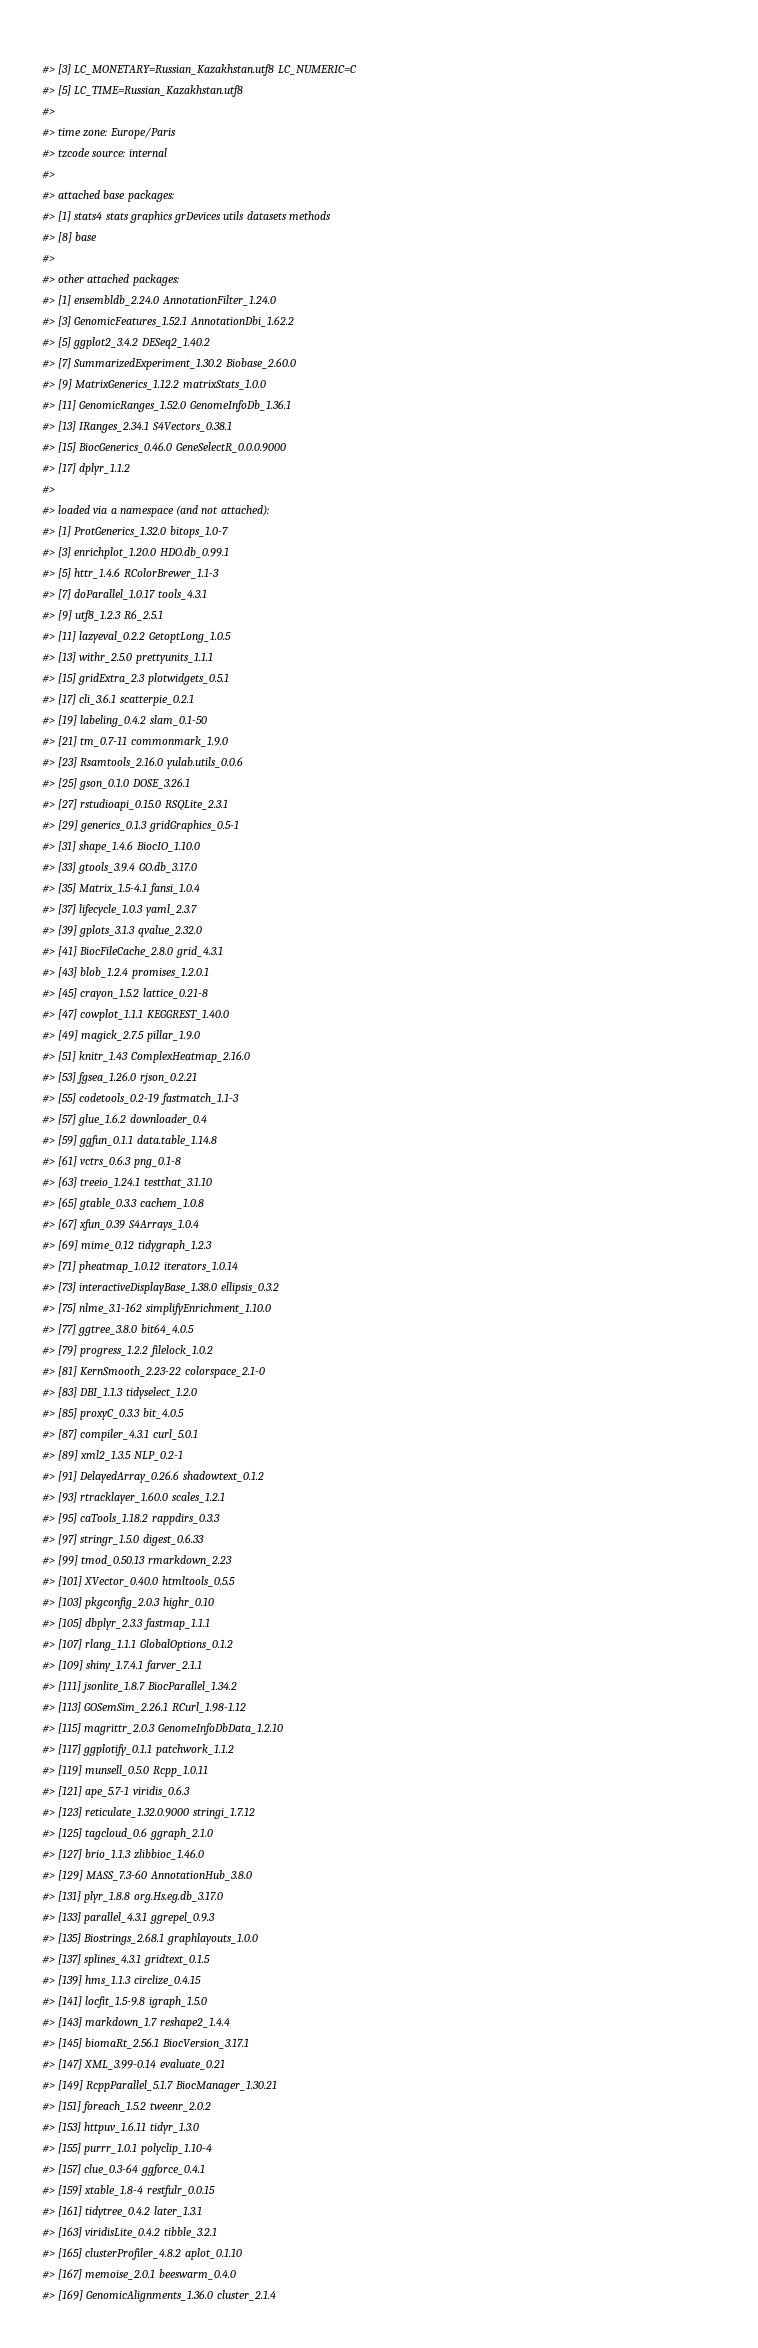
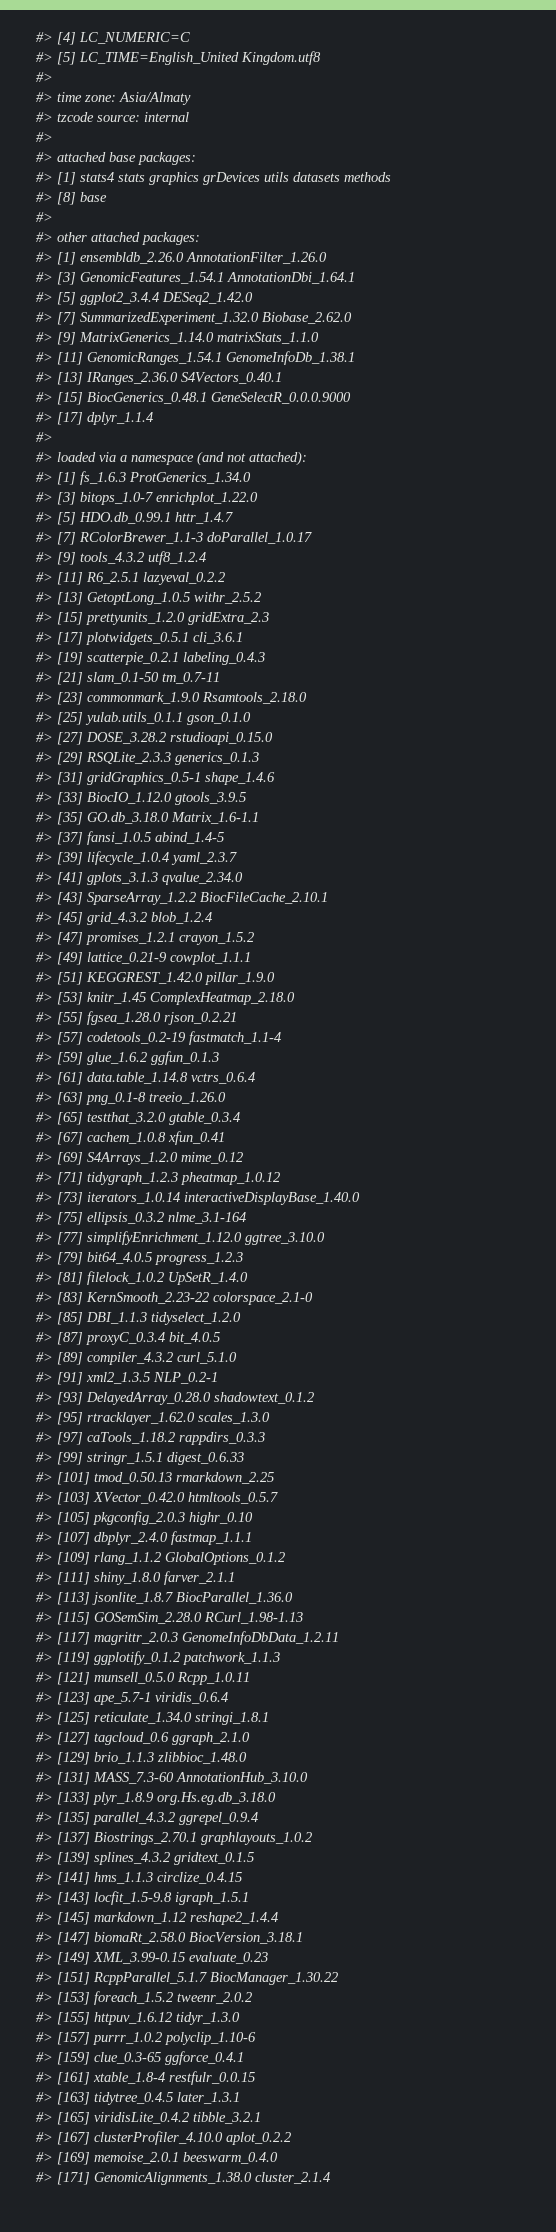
- #> [3] LC_MONETARY=Russian_Kazakhstan.utf8 LC_NUMERIC=C
+ #> [4] LC_NUMERIC=C
- #> [5] LC_TIME=Russian_Kazakhstan.utf8
+ #> [5] LC_TIME=English_United Kingdom.utf8
- #> time zone: Europe/Paris
+ #> time zone: Asia/Almaty
- #> [1] ensembldb_2.24.0 AnnotationFilter_1.24.0
- #> [3] GenomicFeatures_1.52.1 AnnotationDbi_1.62.2
- #> [5] ggplot2_3.4.2 DESeq2_1.40.2
- #> [7] SummarizedExperiment_1.30.2 Biobase_2.60.0
- #> [9] MatrixGenerics_1.12.2 matrixStats_1.0.0
- #> [11] GenomicRanges_1.52.0 GenomeInfoDb_1.36.1
- #> [13] IRanges_2.34.1 S4Vectors_0.38.1
- #> [15] BiocGenerics_0.46.0 GeneSelectR_0.0.0.9000
+ #> [1] ensembldb_2.26.0 AnnotationFilter_1.26.0
+ #> [3] GenomicFeatures_1.54.1 AnnotationDbi_1.64.1
+ #> [5] ggplot2_3.4.4 DESeq2_1.42.0
+ #> [7] SummarizedExperiment_1.32.0 Biobase_2.62.0
+ #> [9] MatrixGenerics_1.14.0 matrixStats_1.1.0
+ #> [11] GenomicRanges_1.54.1 GenomeInfoDb_1.38.1
+ #> [13] IRanges_2.36.0 S4Vectors_0.40.1
+ #> [15] BiocGenerics_0.48.1 GeneSelectR_0.0.0.9000
- #> [17] dplyr_1.1.2
+ #> [17] dplyr_1.1.4
- #> [1] ProtGenerics_1.32.0 bitops_1.0-7
- #> [3] enrichplot_1.20.0 HDO.db_0.99.1
- #> [5] httr_1.4.6 RColorBrewer_1.1-3
- #> [7] doParallel_1.0.17 tools_4.3.1
- #> [9] utf8_1.2.3 R6_2.5.1
- #> [11] lazyeval_0.2.2 GetoptLong_1.0.5
- #> [13] withr_2.5.0 prettyunits_1.1.1
- #> [15] gridExtra_2.3 plotwidgets_0.5.1
- #> [17] cli_3.6.1 scatterpie_0.2.1
+ #> [1] fs_1.6.3 ProtGenerics_1.34.0
+ #> [3] bitops_1.0-7 enrichplot_1.22.0
+ #> [5] HDO.db_0.99.1 httr_1.4.7
+ #> [7] RColorBrewer_1.1-3 doParallel_1.0.17
+ #> [9] tools_4.3.2 utf8_1.2.4
+ #> [11] R6_2.5.1 lazyeval_0.2.2
+ #> [13] GetoptLong_1.0.5 withr_2.5.2
+ #> [15] prettyunits_1.2.0 gridExtra_2.3
+ #> [17] plotwidgets_0.5.1 cli_3.6.1
- #> [19] labeling_0.4.2 slam_0.1-50
+ #> [19] scatterpie_0.2.1 labeling_0.4.3
- #> [21] tm_0.7-11 commonmark_1.9.0
+ #> [21] slam_0.1-50 tm_0.7-11
- #> [23] Rsamtools_2.16.0 yulab.utils_0.0.6
+ #> [23] commonmark_1.9.0 Rsamtools_2.18.0
- #> [25] gson_0.1.0 DOSE_3.26.1
+ #> [25] yulab.utils_0.1.1 gson_0.1.0
- #> [27] rstudioapi_0.15.0 RSQLite_2.3.1
+ #> [27] DOSE_3.28.2 rstudioapi_0.15.0
- #> [29] generics_0.1.3 gridGraphics_0.5-1
+ #> [29] RSQLite_2.3.3 generics_0.1.3
- #> [31] shape_1.4.6 BiocIO_1.10.0
+ #> [31] gridGraphics_0.5-1 shape_1.4.6
- #> [33] gtools_3.9.4 GO.db_3.17.0
+ #> [33] BiocIO_1.12.0 gtools_3.9.5
- #> [35] Matrix_1.5-4.1 fansi_1.0.4
+ #> [35] GO.db_3.18.0 Matrix_1.6-1.1
- #> [37] lifecycle_1.0.3 yaml_2.3.7
- #> [39] gplots_3.1.3 qvalue_2.32.0
- #> [41] BiocFileCache_2.8.0 grid_4.3.1
+ #> [37] fansi_1.0.5 abind_1.4-5
+ #> [39] lifecycle_1.0.4 yaml_2.3.7
+ #> [41] gplots_3.1.3 qvalue_2.34.0
- #> [43] blob_1.2.4 promises_1.2.0.1
+ #> [43] SparseArray_1.2.2 BiocFileCache_2.10.1
- #> [45] crayon_1.5.2 lattice_0.21-8
+ #> [45] grid_4.3.2 blob_1.2.4
- #> [47] cowplot_1.1.1 KEGGREST_1.40.0
+ #> [47] promises_1.2.1 crayon_1.5.2
- #> [49] magick_2.7.5 pillar_1.9.0
+ #> [49] lattice_0.21-9 cowplot_1.1.1
+ #> [51] KEGGREST_1.42.0 pillar_1.9.0
- #> [51] knitr_1.43 ComplexHeatmap_2.16.0
- #> [53] fgsea_1.26.0 rjson_0.2.21
+ #> [53] knitr_1.45 ComplexHeatmap_2.18.0
+ #> [55] fgsea_1.28.0 rjson_0.2.21
- #> [55] codetools_0.2-19 fastmatch_1.1-3
- #> [57] glue_1.6.2 downloader_0.4
+ #> [57] codetools_0.2-19 fastmatch_1.1-4
- #> [59] ggfun_0.1.1 data.table_1.14.8
+ #> [59] glue_1.6.2 ggfun_0.1.3
- #> [61] vctrs_0.6.3 png_0.1-8
+ #> [61] data.table_1.14.8 vctrs_0.6.4
- #> [63] treeio_1.24.1 testthat_3.1.10
+ #> [63] png_0.1-8 treeio_1.26.0
- #> [65] gtable_0.3.3 cachem_1.0.8
+ #> [65] testthat_3.2.0 gtable_0.3.4
- #> [67] xfun_0.39 S4Arrays_1.0.4
+ #> [67] cachem_1.0.8 xfun_0.41
- #> [69] mime_0.12 tidygraph_1.2.3
+ #> [69] S4Arrays_1.2.0 mime_0.12
- #> [71] pheatmap_1.0.12 iterators_1.0.14
+ #> [71] tidygraph_1.2.3 pheatmap_1.0.12
- #> [73] interactiveDisplayBase_1.38.0 ellipsis_0.3.2
+ #> [73] iterators_1.0.14 interactiveDisplayBase_1.40.0
- #> [75] nlme_3.1-162 simplifyEnrichment_1.10.0
+ #> [75] ellipsis_0.3.2 nlme_3.1-164
- #> [77] ggtree_3.8.0 bit64_4.0.5
+ #> [77] simplifyEnrichment_1.12.0 ggtree_3.10.0
- #> [79] progress_1.2.2 filelock_1.0.2
+ #> [79] bit64_4.0.5 progress_1.2.3
- #> [81] KernSmooth_2.23-22 colorspace_2.1-0
+ #> [81] filelock_1.0.2 UpSetR_1.4.0
+ #> [83] KernSmooth_2.23-22 colorspace_2.1-0
- #> [83] DBI_1.1.3 tidyselect_1.2.0
+ #> [85] DBI_1.1.3 tidyselect_1.2.0
- #> [85] proxyC_0.3.3 bit_4.0.5
+ #> [87] proxyC_0.3.4 bit_4.0.5
- #> [87] compiler_4.3.1 curl_5.0.1
- #> [89] xml2_1.3.5 NLP_0.2-1
+ #> [89] compiler_4.3.2 curl_5.1.0
+ #> [91] xml2_1.3.5 NLP_0.2-1
- #> [91] DelayedArray_0.26.6 shadowtext_0.1.2
+ #> [93] DelayedArray_0.28.0 shadowtext_0.1.2
- #> [93] rtracklayer_1.60.0 scales_1.2.1
- #> [95] caTools_1.18.2 rappdirs_0.3.3
+ #> [95] rtracklayer_1.62.0 scales_1.3.0
+ #> [97] caTools_1.18.2 rappdirs_0.3.3
- #> [97] stringr_1.5.0 digest_0.6.33
+ #> [99] stringr_1.5.1 digest_0.6.33
- #> [99] tmod_0.50.13 rmarkdown_2.23
- #> [101] XVector_0.40.0 htmltools_0.5.5
- #> [103] pkgconfig_2.0.3 highr_0.10
+ #> [101] tmod_0.50.13 rmarkdown_2.25
+ #> [103] XVector_0.42.0 htmltools_0.5.7
+ #> [105] pkgconfig_2.0.3 highr_0.10
- #> [105] dbplyr_2.3.3 fastmap_1.1.1
+ #> [107] dbplyr_2.4.0 fastmap_1.1.1
- #> [107] rlang_1.1.1 GlobalOptions_0.1.2
+ #> [109] rlang_1.1.2 GlobalOptions_0.1.2
- #> [109] shiny_1.7.4.1 farver_2.1.1
+ #> [111] shiny_1.8.0 farver_2.1.1
- #> [111] jsonlite_1.8.7 BiocParallel_1.34.2
- #> [113] GOSemSim_2.26.1 RCurl_1.98-1.12
+ #> [113] jsonlite_1.8.7 BiocParallel_1.36.0
- #> [115] magrittr_2.0.3 GenomeInfoDbData_1.2.10
+ #> [115] GOSemSim_2.28.0 RCurl_1.98-1.13
- #> [117] ggplotify_0.1.1 patchwork_1.1.2
+ #> [117] magrittr_2.0.3 GenomeInfoDbData_1.2.11
- #> [119] munsell_0.5.0 Rcpp_1.0.11
+ #> [119] ggplotify_0.1.2 patchwork_1.1.3
+ #> [121] munsell_0.5.0 Rcpp_1.0.11
- #> [121] ape_5.7-1 viridis_0.6.3
- #> [123] reticulate_1.32.0.9000 stringi_1.7.12
- #> [125] tagcloud_0.6 ggraph_2.1.0
- #> [127] brio_1.1.3 zlibbioc_1.46.0
- #> [129] MASS_7.3-60 AnnotationHub_3.8.0
+ #> [123] ape_5.7-1 viridis_0.6.4
+ #> [125] reticulate_1.34.0 stringi_1.8.1
+ #> [127] tagcloud_0.6 ggraph_2.1.0
+ #> [129] brio_1.1.3 zlibbioc_1.48.0
- #> [131] plyr_1.8.8 org.Hs.eg.db_3.17.0
+ #> [131] MASS_7.3-60 AnnotationHub_3.10.0
- #> [133] parallel_4.3.1 ggrepel_0.9.3
+ #> [133] plyr_1.8.9 org.Hs.eg.db_3.18.0
- #> [135] Biostrings_2.68.1 graphlayouts_1.0.0
+ #> [135] parallel_4.3.2 ggrepel_0.9.4
- #> [137] splines_4.3.1 gridtext_0.1.5
+ #> [137] Biostrings_2.70.1 graphlayouts_1.0.2
+ #> [139] splines_4.3.2 gridtext_0.1.5
- #> [139] hms_1.1.3 circlize_0.4.15
+ #> [141] hms_1.1.3 circlize_0.4.15
- #> [141] locfit_1.5-9.8 igraph_1.5.0
- #> [143] markdown_1.7 reshape2_1.4.4
+ #> [143] locfit_1.5-9.8 igraph_1.5.1
+ #> [145] markdown_1.12 reshape2_1.4.4
- #> [145] biomaRt_2.56.1 BiocVersion_3.17.1
- #> [147] XML_3.99-0.14 evaluate_0.21
+ #> [147] biomaRt_2.58.0 BiocVersion_3.18.1
- #> [149] RcppParallel_5.1.7 BiocManager_1.30.21
+ #> [149] XML_3.99-0.15 evaluate_0.23
- #> [151] foreach_1.5.2 tweenr_2.0.2
+ #> [151] RcppParallel_5.1.7 BiocManager_1.30.22
+ #> [153] foreach_1.5.2 tweenr_2.0.2
- #> [153] httpuv_1.6.11 tidyr_1.3.0
+ #> [155] httpuv_1.6.12 tidyr_1.3.0
- #> [155] purrr_1.0.1 polyclip_1.10-4
- #> [157] clue_0.3-64 ggforce_0.4.1
+ #> [157] purrr_1.0.2 polyclip_1.10-6
+ #> [159] clue_0.3-65 ggforce_0.4.1
- #> [159] xtable_1.8-4 restfulr_0.0.15
+ #> [161] xtable_1.8-4 restfulr_0.0.15
- #> [161] tidytree_0.4.2 later_1.3.1
+ #> [163] tidytree_0.4.5 later_1.3.1
- #> [163] viridisLite_0.4.2 tibble_3.2.1
+ #> [165] viridisLite_0.4.2 tibble_3.2.1
- #> [165] clusterProfiler_4.8.2 aplot_0.1.10
- #> [167] memoise_2.0.1 beeswarm_0.4.0
+ #> [167] clusterProfiler_4.10.0 aplot_0.2.2
+ #> [169] memoise_2.0.1 beeswarm_0.4.0
- #> [169] GenomicAlignments_1.36.0 cluster_2.1.4
+ #> [171] GenomicAlignments_1.38.0 cluster_2.1.4

